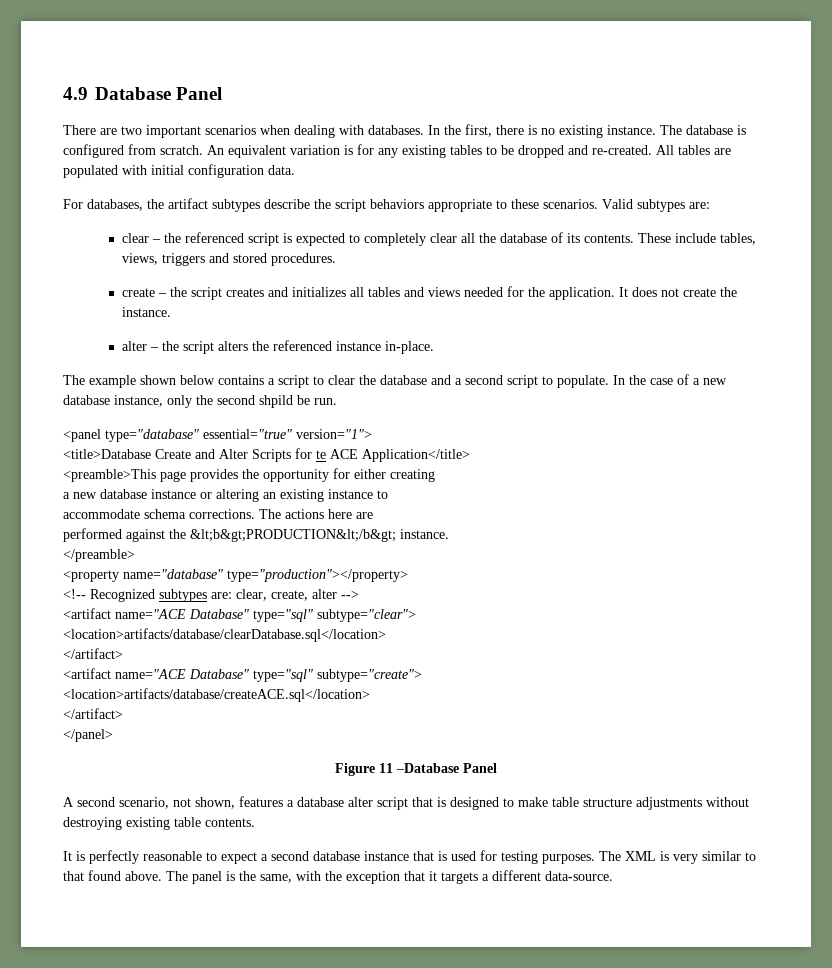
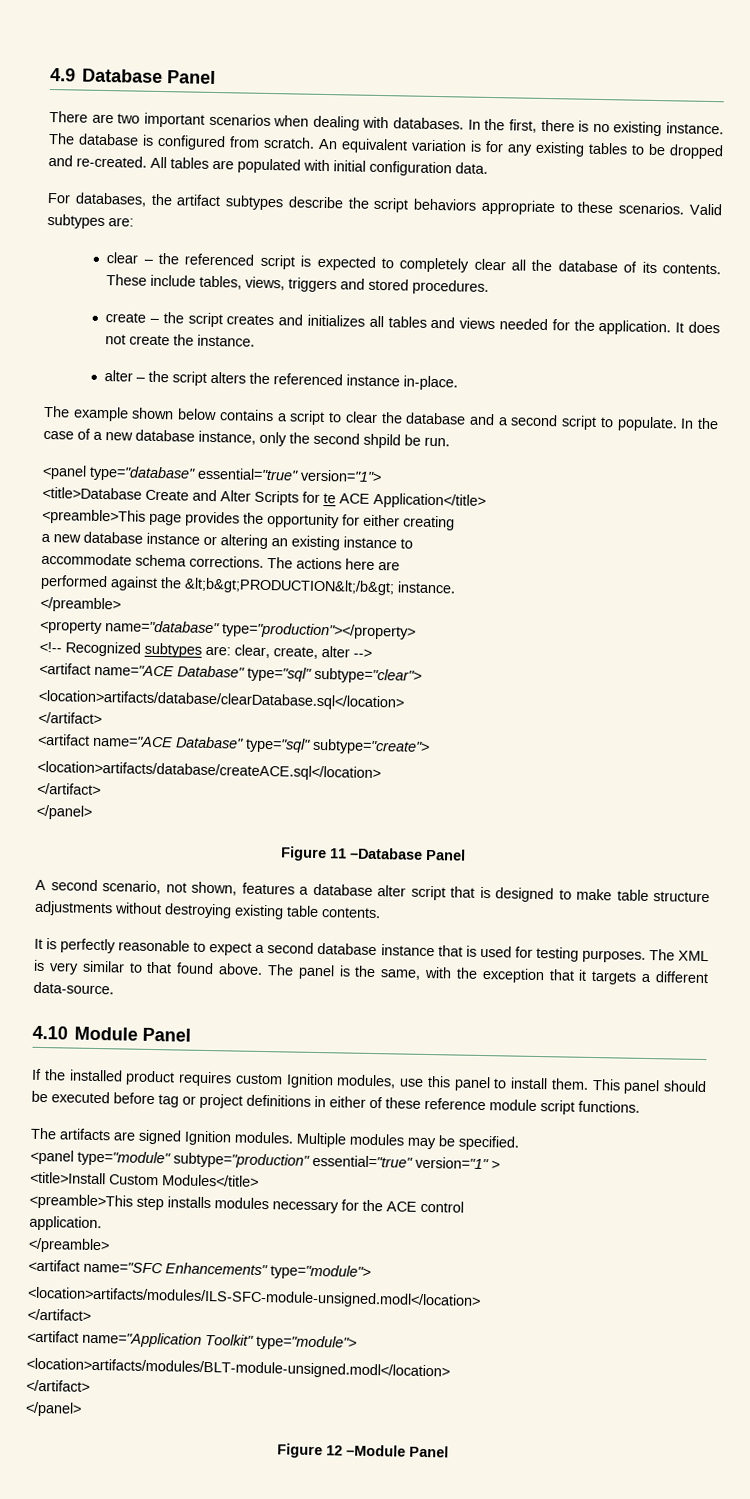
+ 4.10 Module Panel
+ If the installed product requires custom Ignition modules, use this panel to install them. This panel should be executed before tag or project definitions in either of these reference module script functions.
+ The artifacts are signed Ignition modules. Multiple modules may be specified.
+ <panel type="module" subtype="production" essential="true" version="1" >
+ <title>Install Custom Modules</title>
+ <preamble>This step installs modules necessary for the ACE control
+ application.
+ </preamble>
+ <artifact name="SFC Enhancements" type="module">
+ <location>artifacts/modules/ILS-SFC-module-unsigned.modl</location>
+ </artifact>
+ <artifact name="Application Toolkit" type="module">
+ <location>artifacts/modules/BLT-module-unsigned.modl</location>
+ </artifact>
+ </panel>
+ Figure 12 –Module Panel

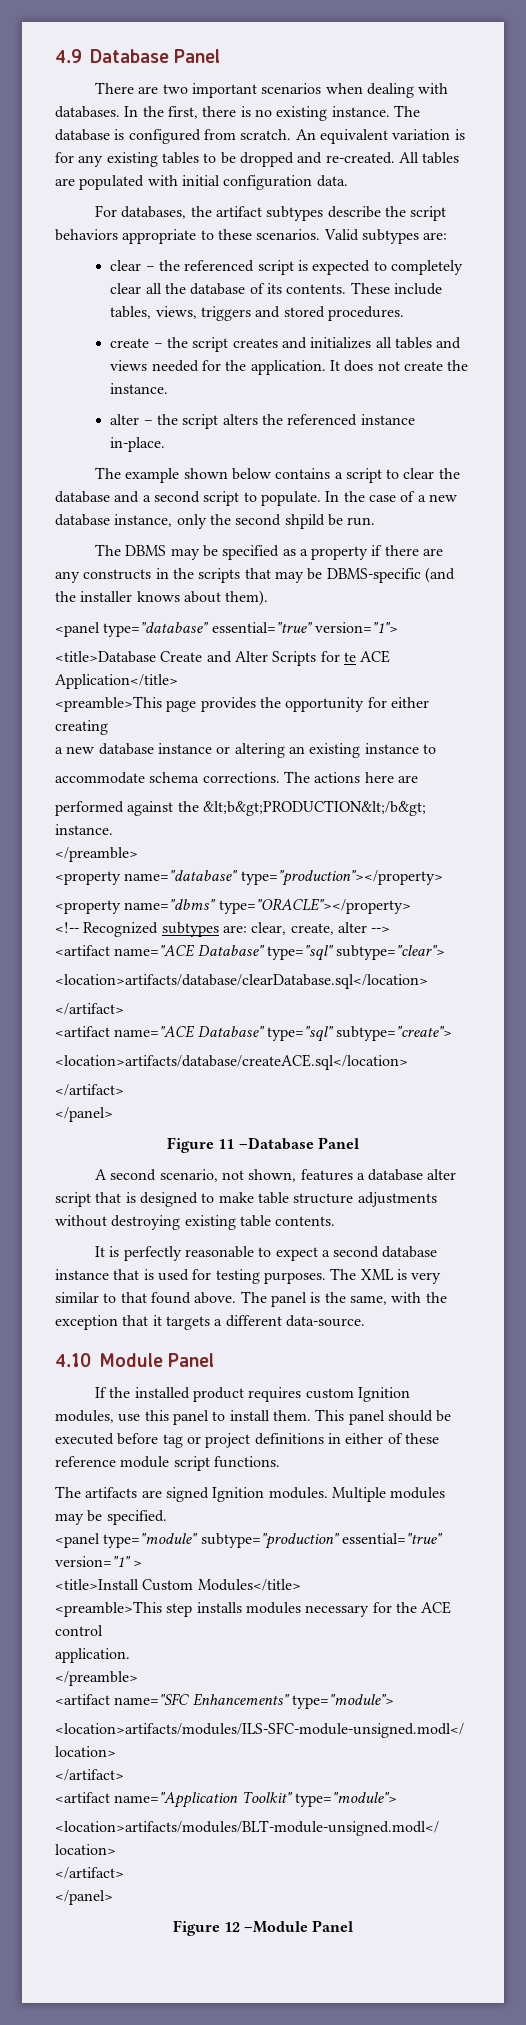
+ The DBMS may be specified as a property if there are any constructs in the scripts that may be DBMS-specific (and the installer knows about them).
+ <property name="dbms" type="ORACLE"></property>

